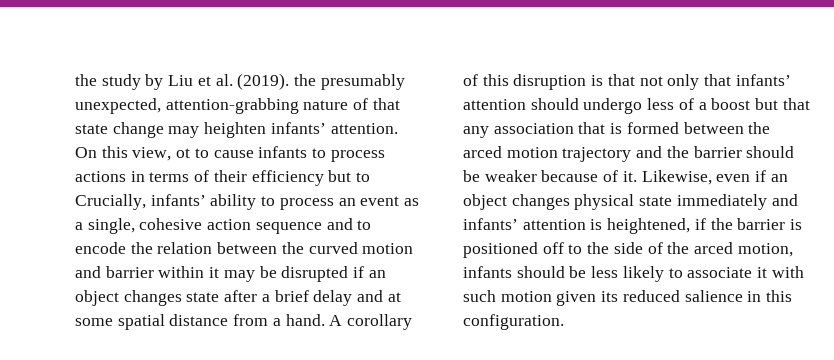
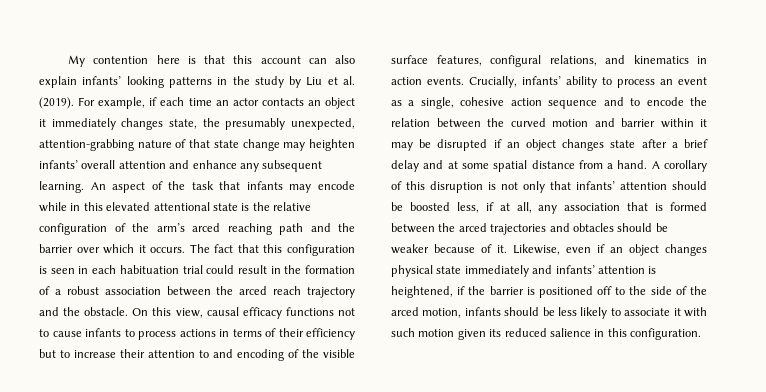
- the study by Liu et al. (2019). the presumably unexpected, attention-grabbing nature of that state change may heighten infants’ attention. On this view, ot to cause infants to process actions in terms of their efficiency but to Crucially, infants’ ability to process an event as a single, cohesive action sequence and to encode the relation between the curved motion and barrier within it may be disrupted if an object changes state after a brief delay and at some spatial distance from a hand.
+ My contention here is that this account can also explain infants’ looking patterns in the study by Liu et al. (2019). For example, if each time an actor contacts an object it immediately changes state, the presumably unexpected, attention-grabbing nature of that state change may heighten infants’ overall attention and enhance any subsequent learning. An aspect of the task that infants may encode while in this elevated attentional state is the relative configuration of the arm’s arced reaching path and the barrier over which it occurs. The fact that this configuration is seen in each habituation trial could result in the formation of a robust association between the arced reach trajectory and the obstacle. On this view, causal efficacy functions not to cause infants to process actions in terms of their efficiency but to increase their attention to and encoding of the visible surface features, configural relations, and kinematics in action events. Crucially, infants’ ability to process an event as a single, cohesive action sequence and to encode the relation between the curved motion and barrier within it may be disrupted if an object changes state after a brief delay and at some spatial distance from a hand.
- A corollary of this disruption is that not only that infants’ attention should undergo less of a boost but that any association that is formed between the arced motion trajectory and the barrier should be weaker because of it.
+ A corollary of this disruption is not only that infants’ attention should be boosted less, if at all, any association that is formed between the arced trajectories and obtacles should be weaker because of it.

